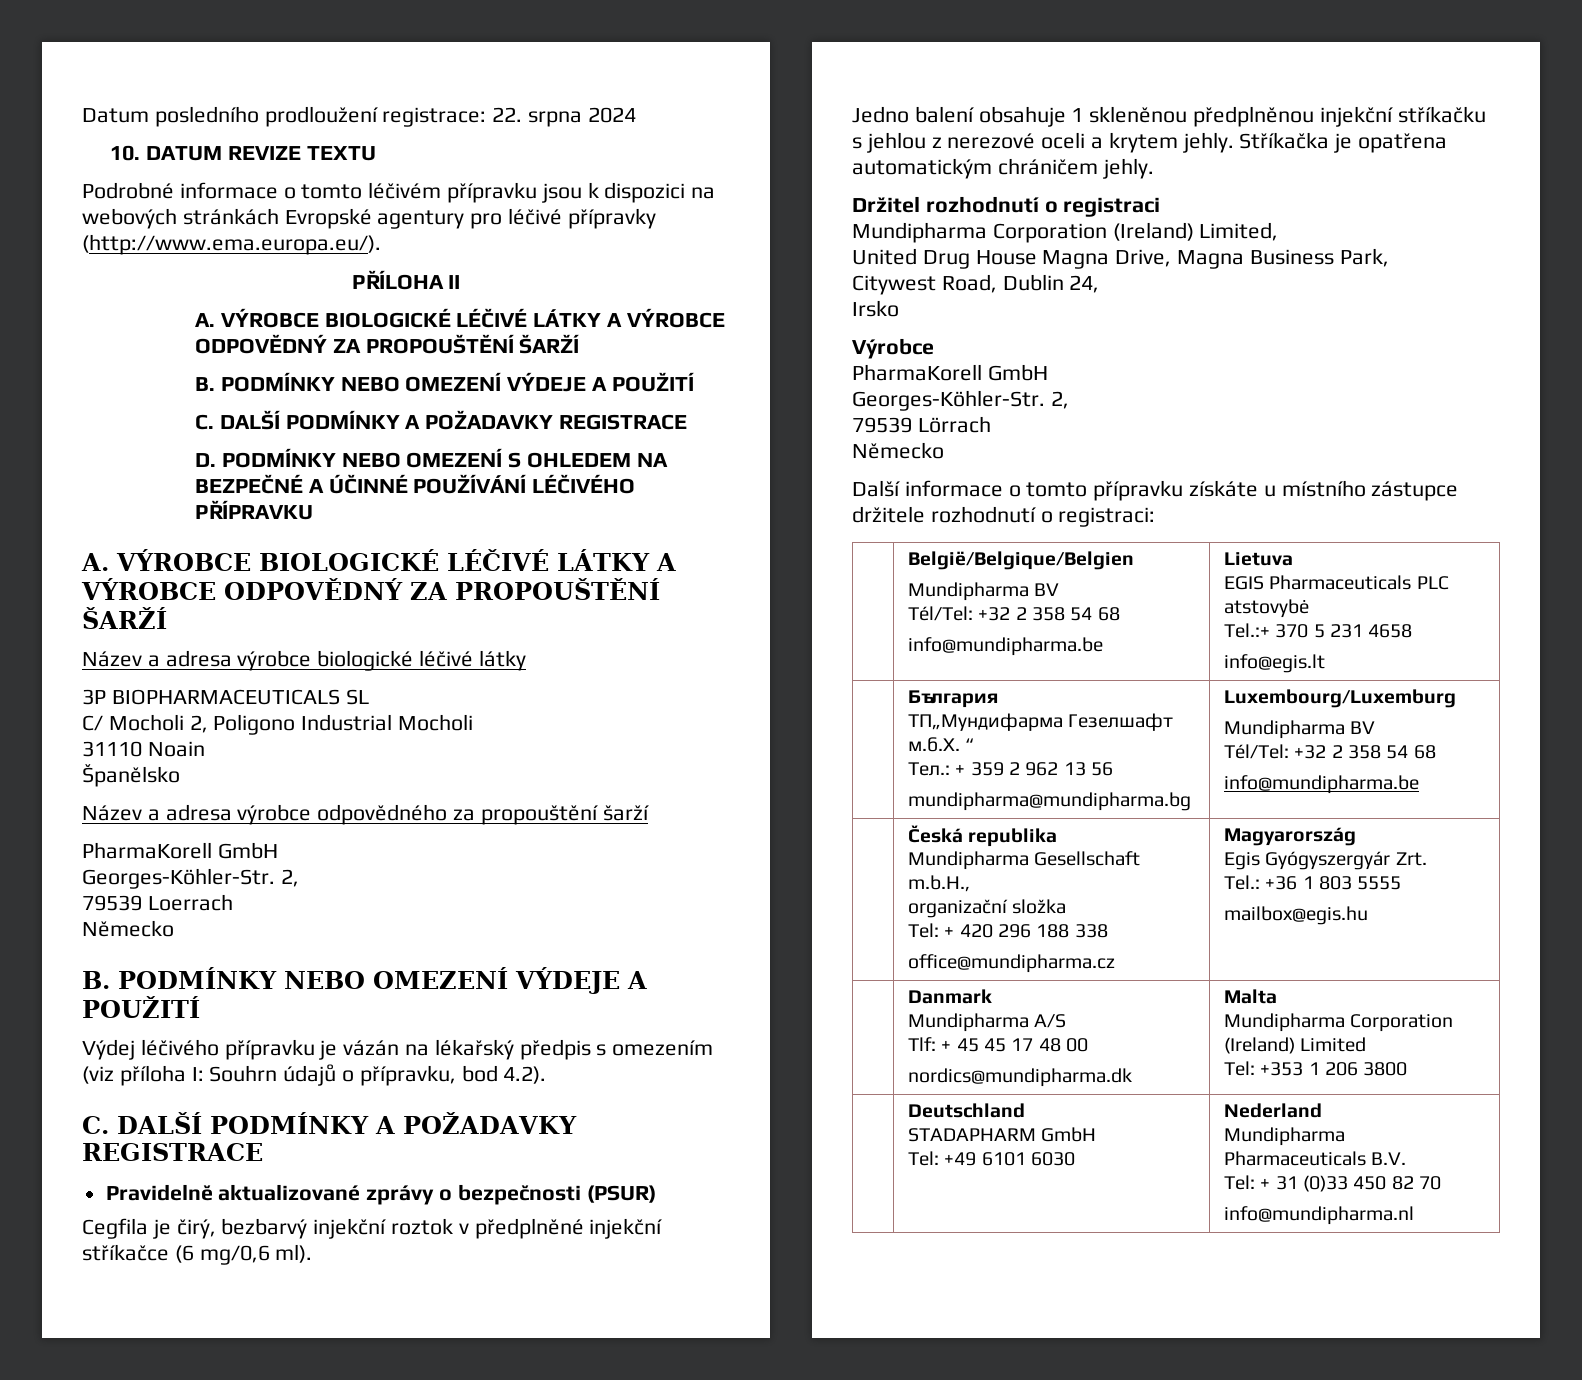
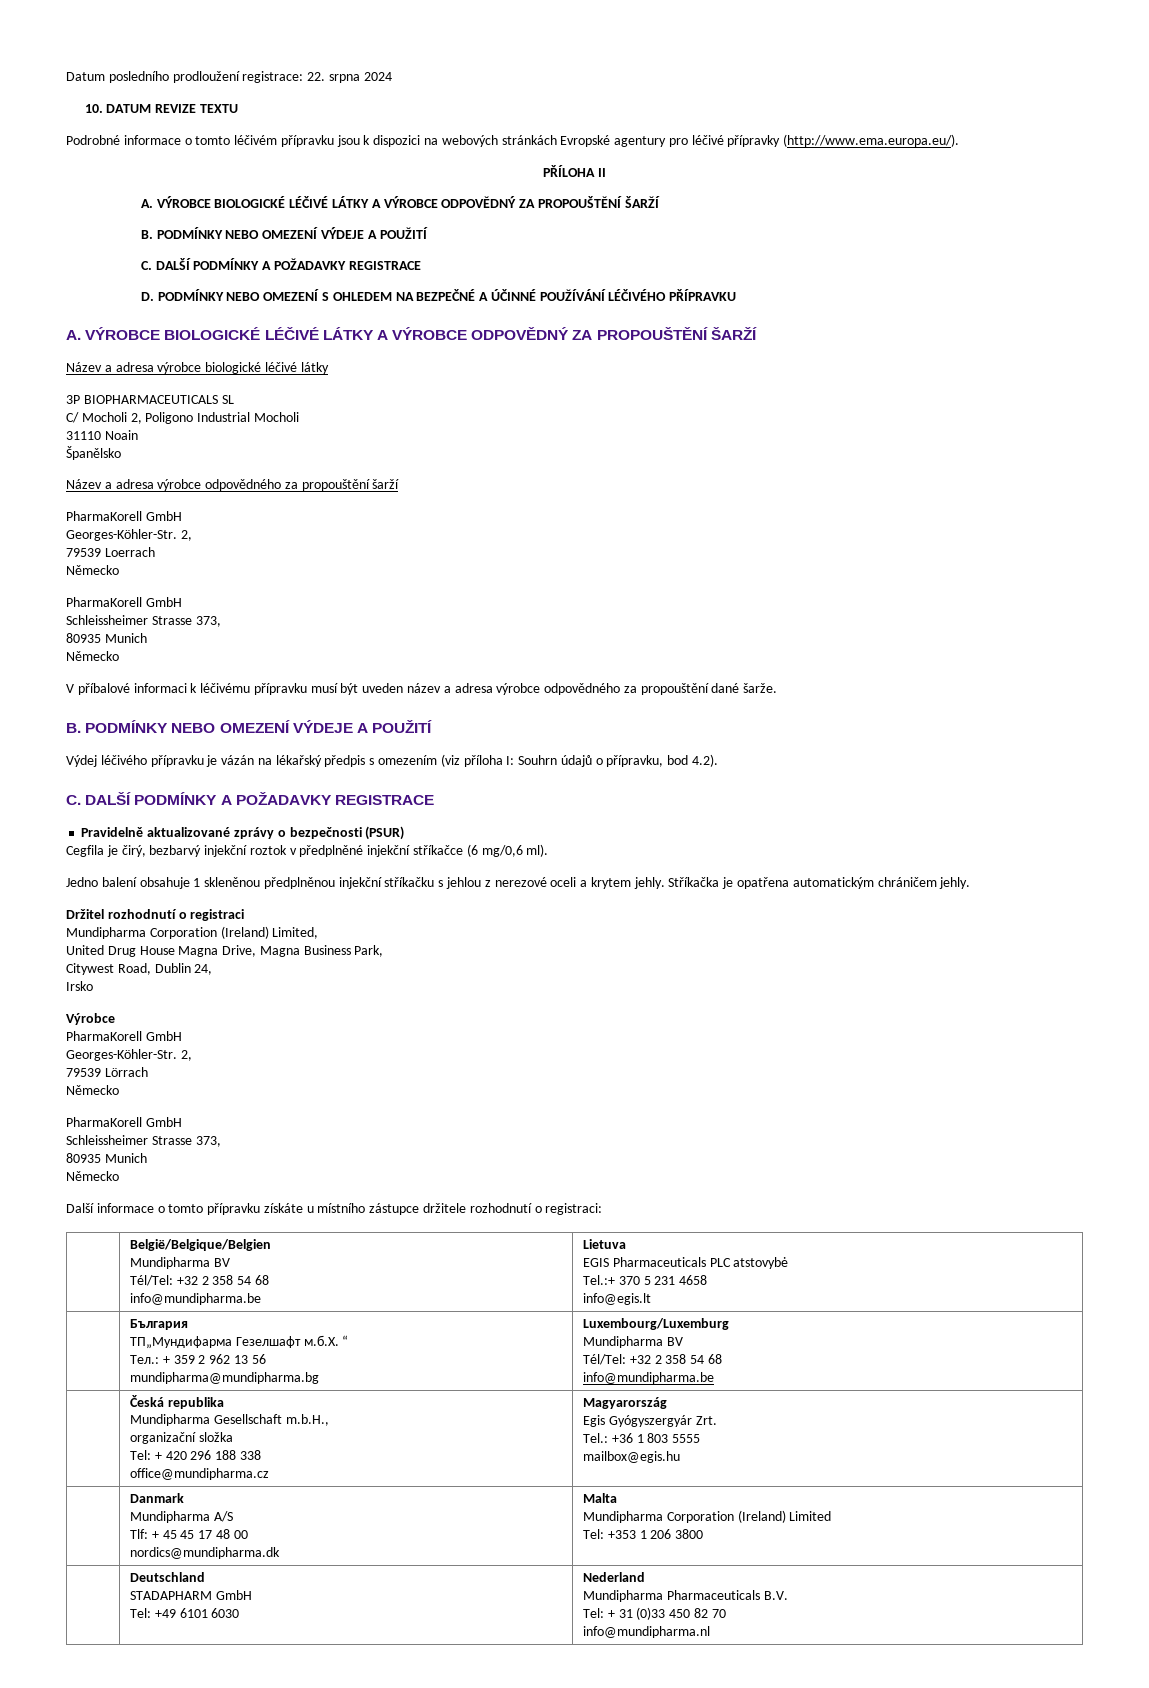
  79539 Loerrach
  Německo
+ PharmaKorell GmbH
+ Schleissheimer Strasse 373,
+ 80935 Munich
+ Německo
+ V příbalové informaci k léčivému přípravku musí být uveden název a adresa výrobce odpovědného za propouštění dané šarže.
  79539 Lörrach
+ Německo
+ PharmaKorell GmbH
+ Schleissheimer Strasse 373,
+ 80935 Munich

